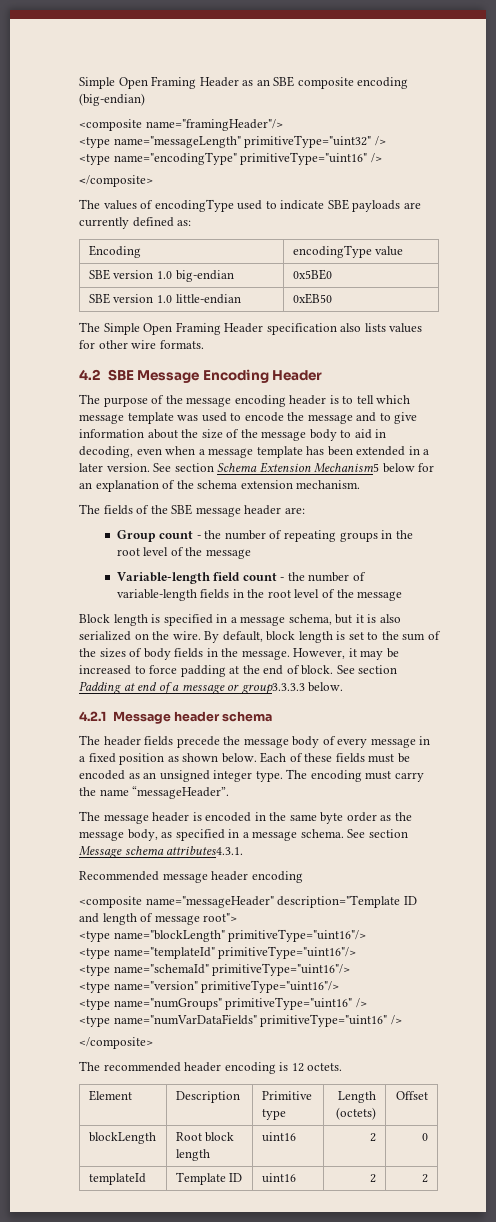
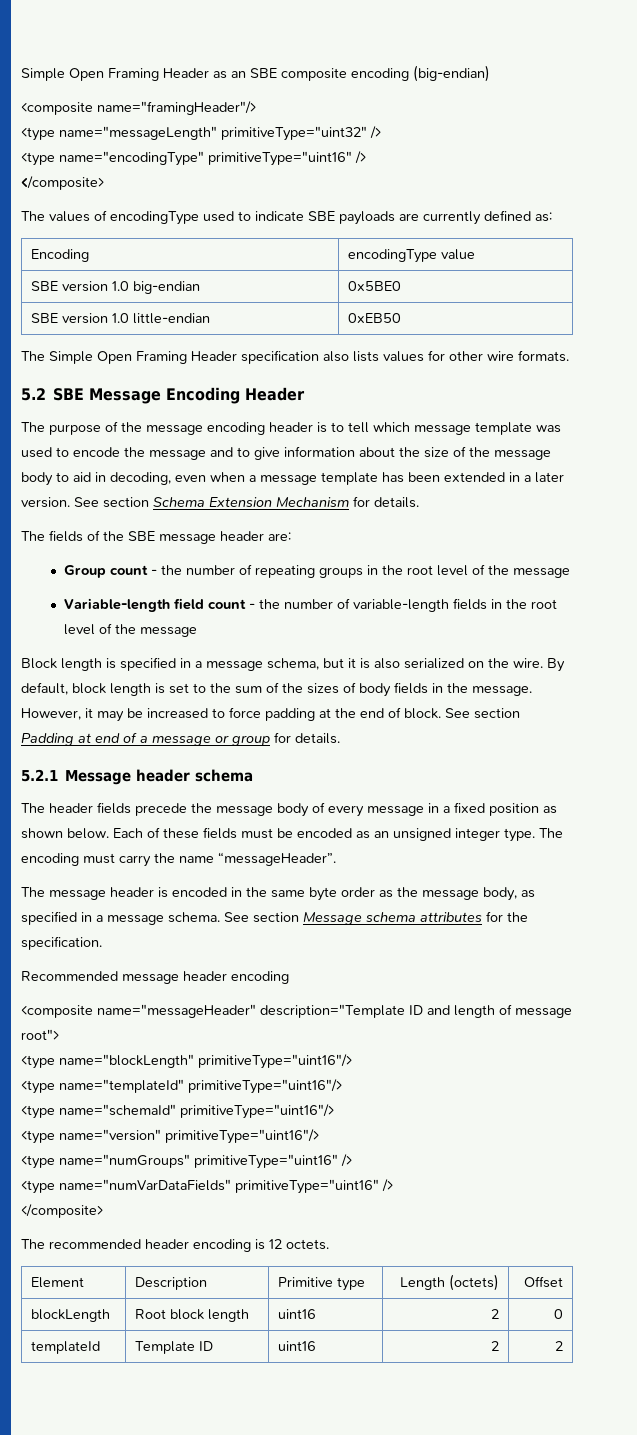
- 4.2 SBE Message Encoding Header
+ 5.2 SBE Message Encoding Header
- See section Schema Extension Mechanism5 below for an explanation of the schema extension mechanism.
+ See section Schema Extension Mechanism for details.
- See section Padding at end of a message or group3.3.3.3 below.
- 4.2.1 Message header schema
+ See section Padding at end of a message or group for details.
+ 5.2.1 Message header schema
- See section Message schema attributes4.3.1.
+ See section Message schema attributes for the specification.

